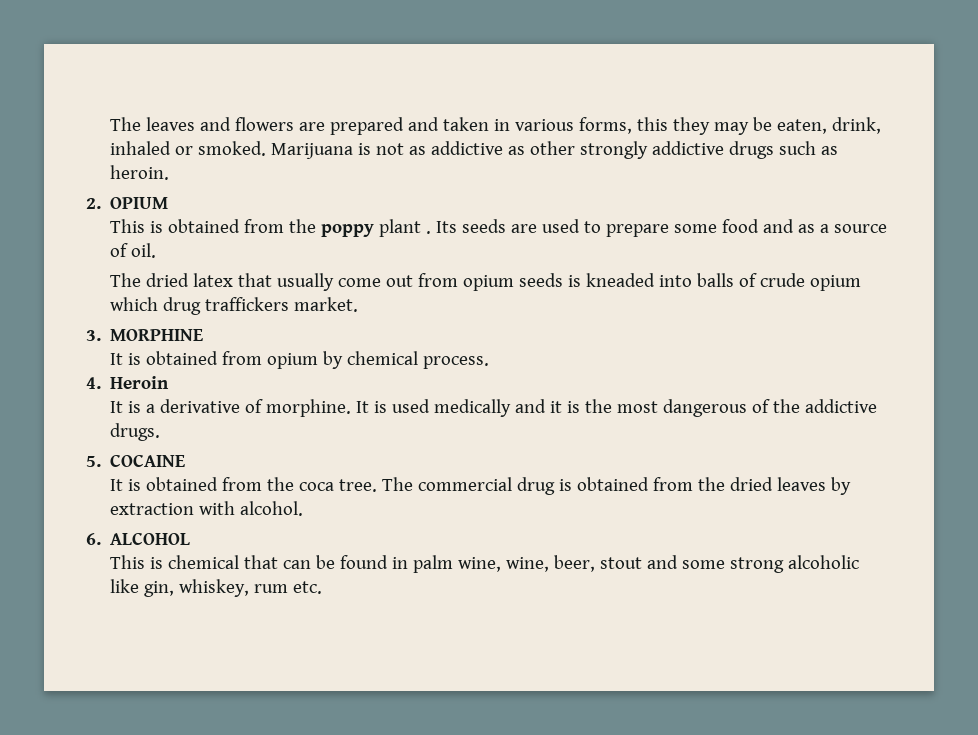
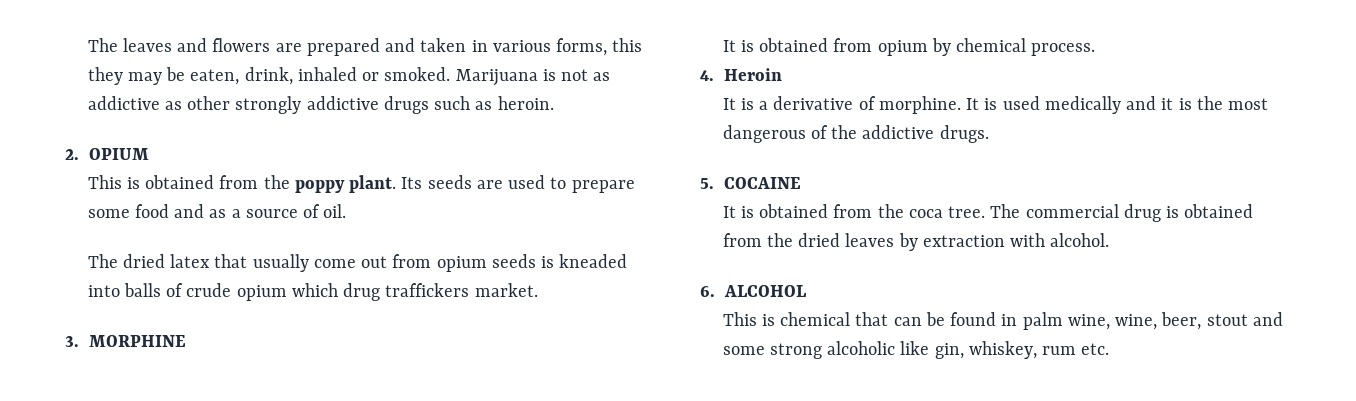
- This is obtained from the poppy plant .
+ This is obtained from the poppy plant.

